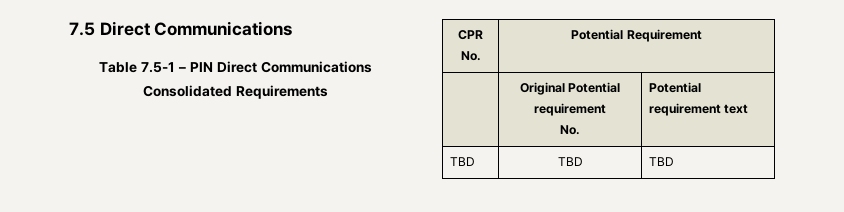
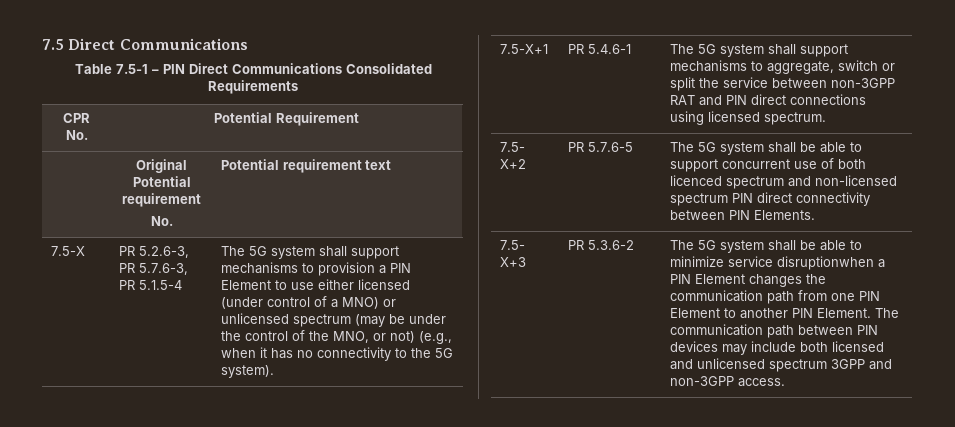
- TBD | TBD | TBD
+ 7.5-X | PR 5.2.6-3, PR 5.7.6-3, PR 5.1.5-4 | The 5G system shall support mechanisms to provision a PIN Element to use either licensed (under control of a MNO) or unlicensed spectrum (may be under the control of the MNO, or not) (e.g., when it has no connectivity to the 5G system).
+ 7.5-X+1 | PR 5.4.6-1 | The 5G system shall support mechanisms to aggregate, switch or split the service between non-3GPP RAT and PIN direct connections using licensed spectrum.
+ 7.5- X+2 | PR 5.7.6-5 | The 5G system shall be able to support concurrent use of both licenced spectrum and non-licensed spectrum PIN direct connectivity between PIN Elements.
+ 7.5- X+3 | PR 5.3.6-2 | The 5G system shall be able to minimize service disruptionwhen a PIN Element changes the communication path from one PIN Element to another PIN Element. The communication path between PIN devices may include both licensed and unlicensed spectrum 3GPP and non-3GPP access.

